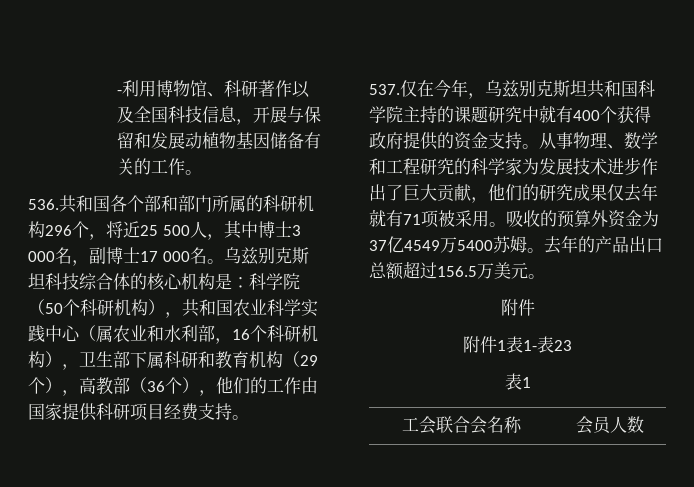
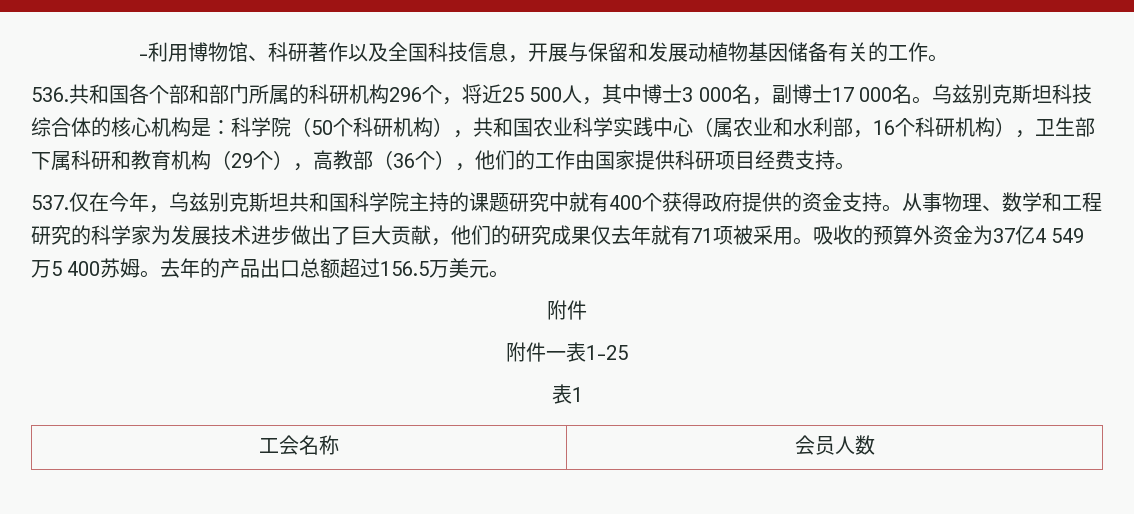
- 从事物理、数学和工程研究的科学家为发展技术进步作出了巨大贡献，他们的研究成果仅去年就有71项被采用。
+ 从事物理、数学和工程研究的科学家为发展技术进步做出了巨大贡献，他们的研究成果仅去年就有71项被采用。
- 吸收的预算外资金为37亿4549万5400苏姆。
+ 吸收的预算外资金为37亿4 549万5 400苏姆。
- 附件1表1-表23
+ 附件一表1-25
- 工会联合会名称 | 会员人数
+ 工会名称 | 会员人数

